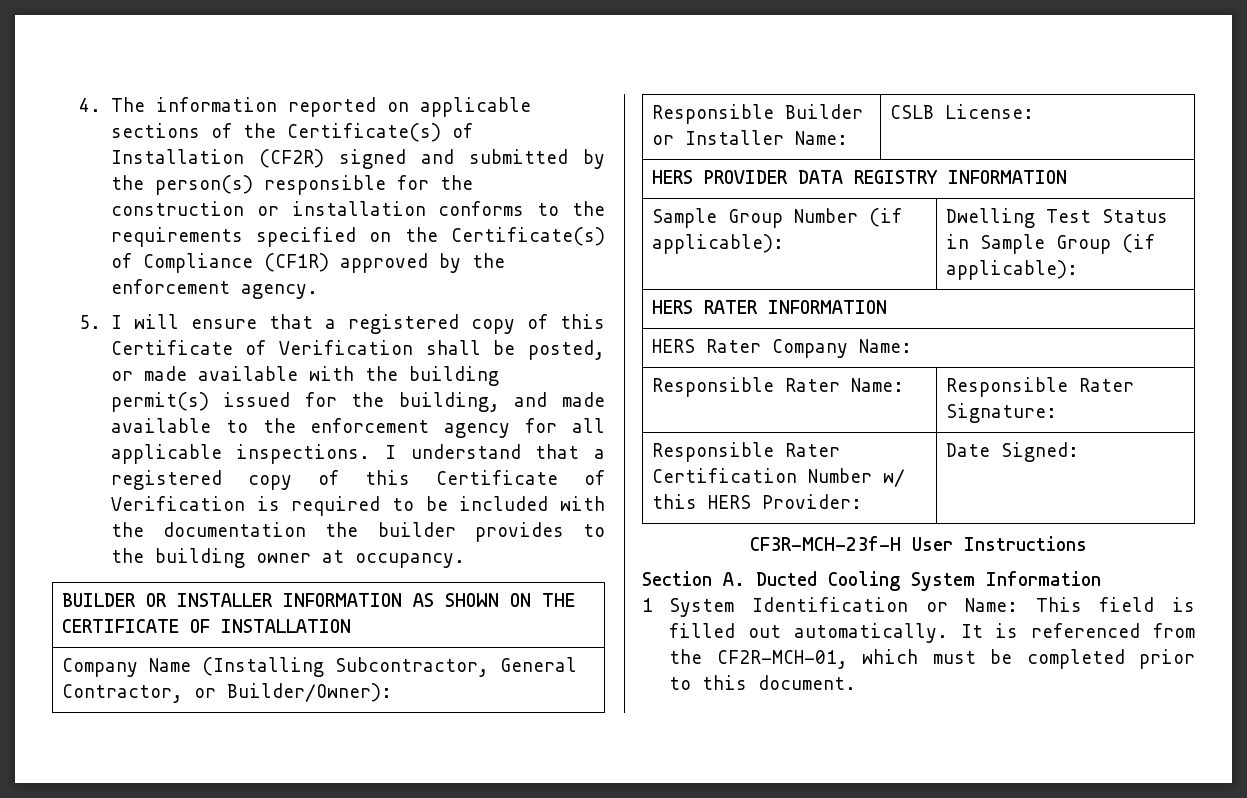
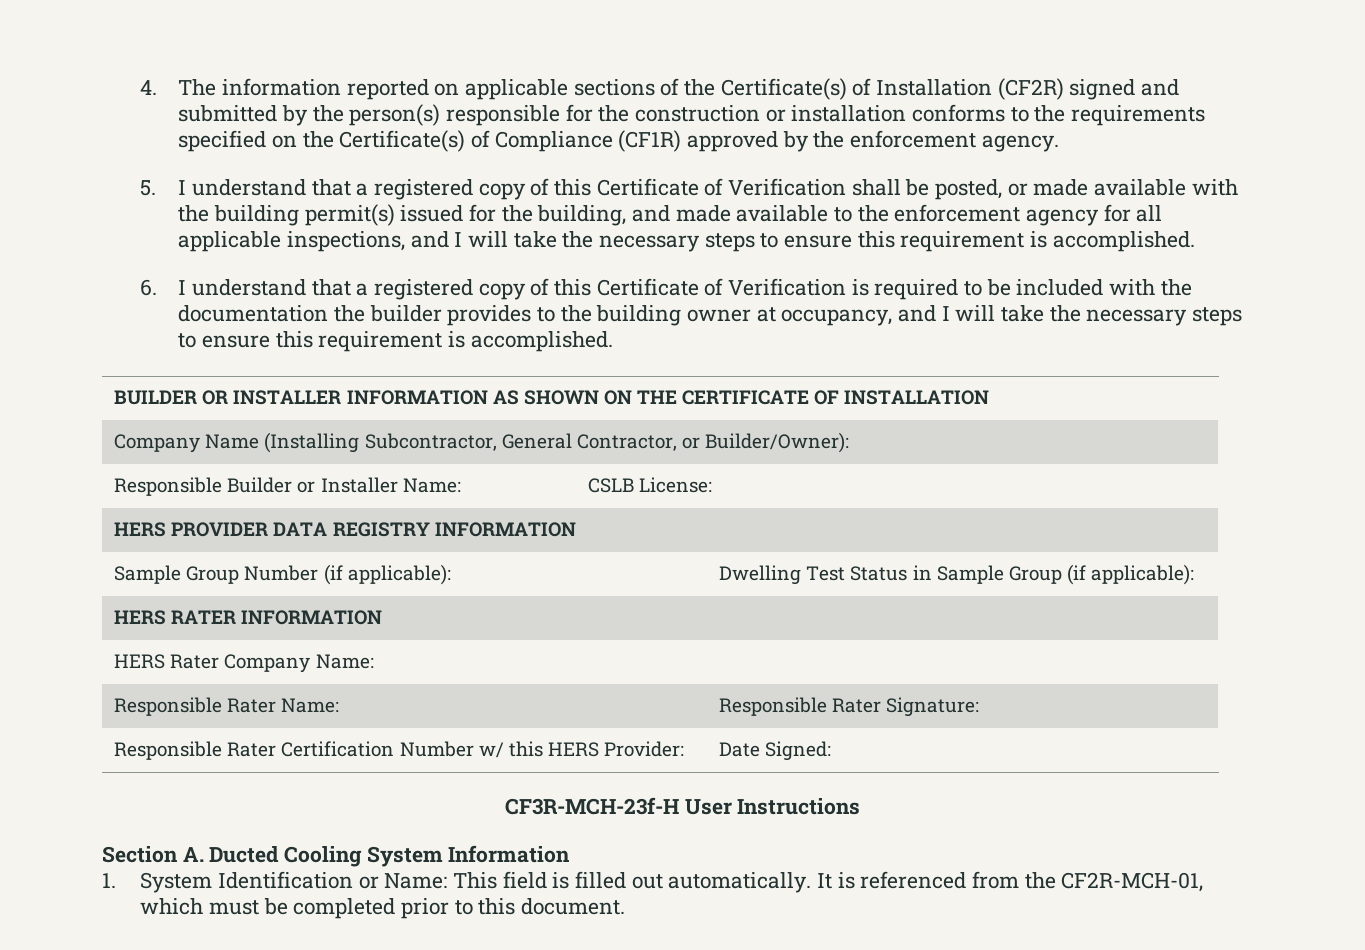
- 5. I will ensure that a registered copy of this Certificate of Verification shall be posted, or made available with the building permit(s) issued for the building, and made available to the enforcement agency for all applicable inspections. I understand that a registered copy of this Certificate of Verification is required to be included with the documentation the builder provides to the building owner at occupancy.
+ 5. I understand that a registered copy of this Certificate of Verification shall be posted, or made available with the building permit(s) issued for the building, and made available to the enforcement agency for all applicable inspections, and I will take the necessary steps to ensure this requirement is accomplished.
+ 6. I understand that a registered copy of this Certificate of Verification is required to be included with the documentation the builder provides to the building owner at occupancy, and I will take the necessary steps to ensure this requirement is accomplished.
- 1 System Identification or Name: This field is filled out automatically.
+ 1. System Identification or Name: This field is filled out automatically.

